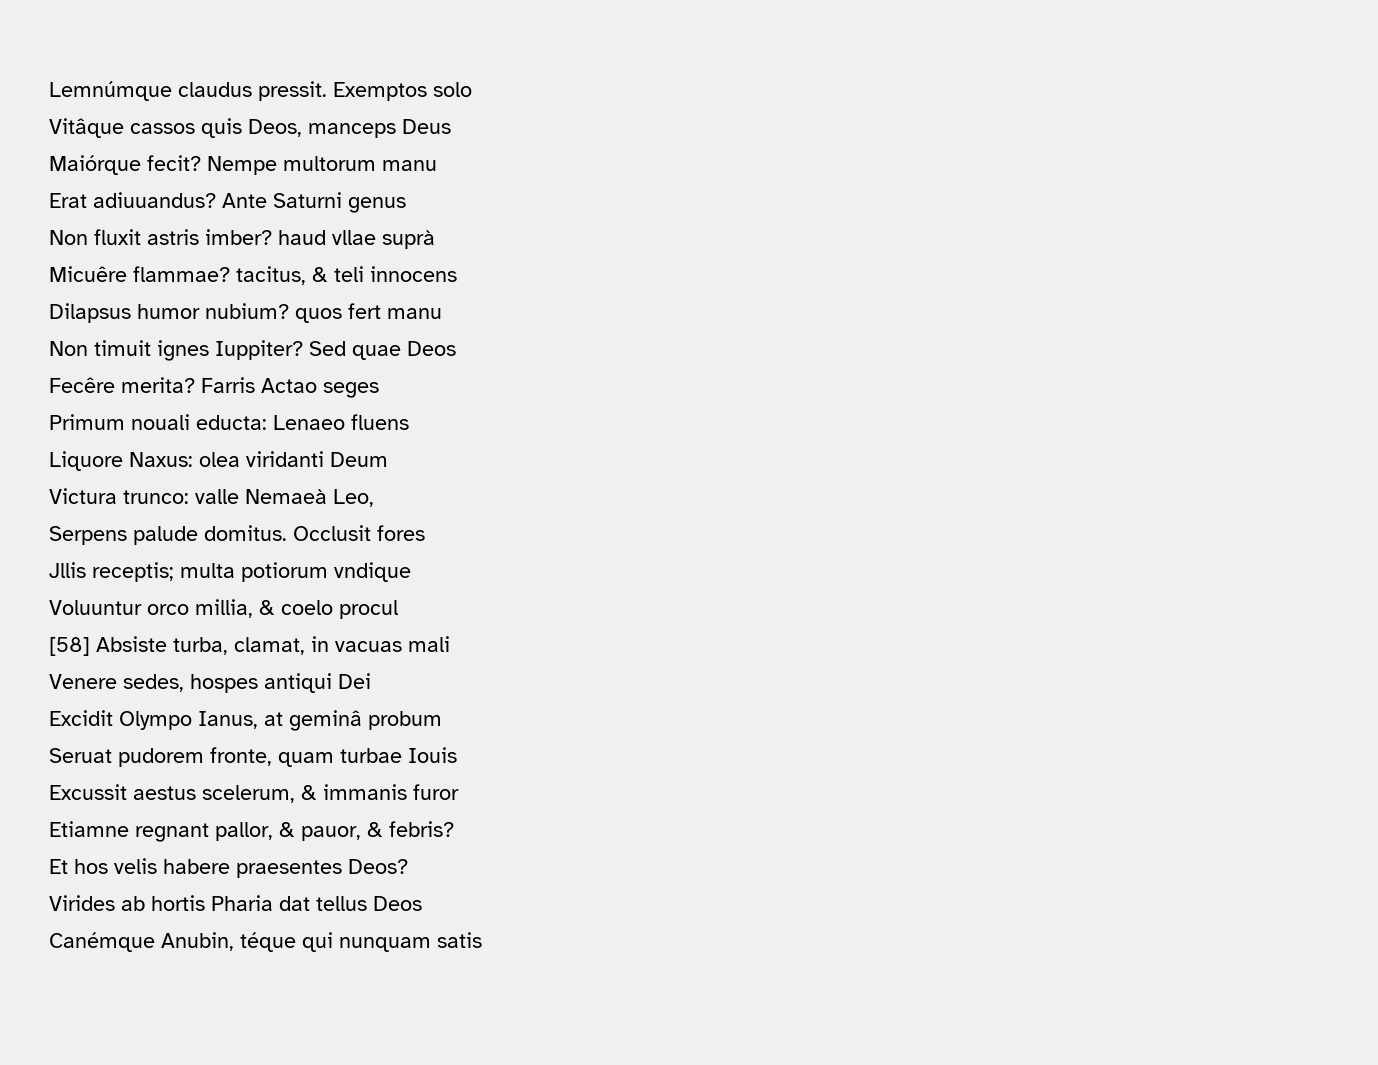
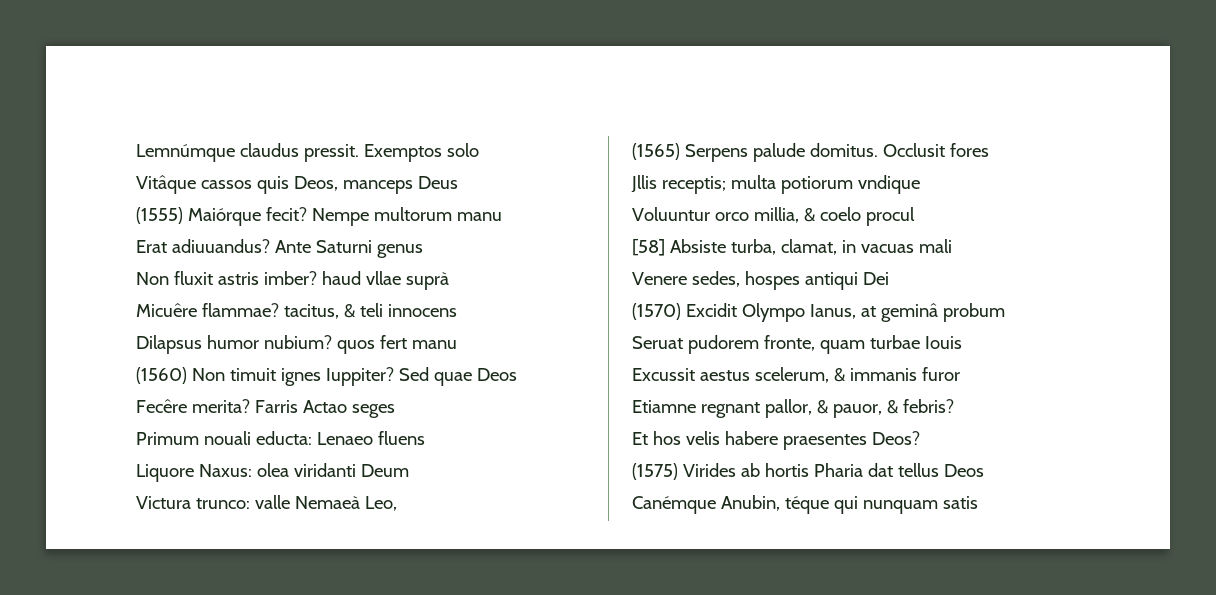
- Maiórque fecit?
+ (1555) Maiórque fecit?
- Non timuit ignes Iuppiter?
+ (1560) Non timuit ignes Iuppiter?
- Serpens palude domitus.
+ (1565) Serpens palude domitus.
- Excidit Olympo Ianus, at geminâ probum
+ (1570) Excidit Olympo Ianus, at geminâ probum
- Virides ab hortis Pharia dat tellus Deos
+ (1575) Virides ab hortis Pharia dat tellus Deos

